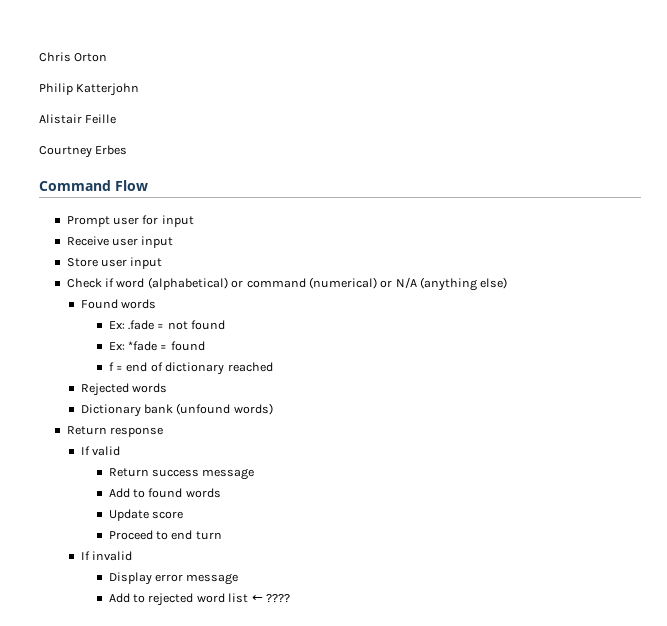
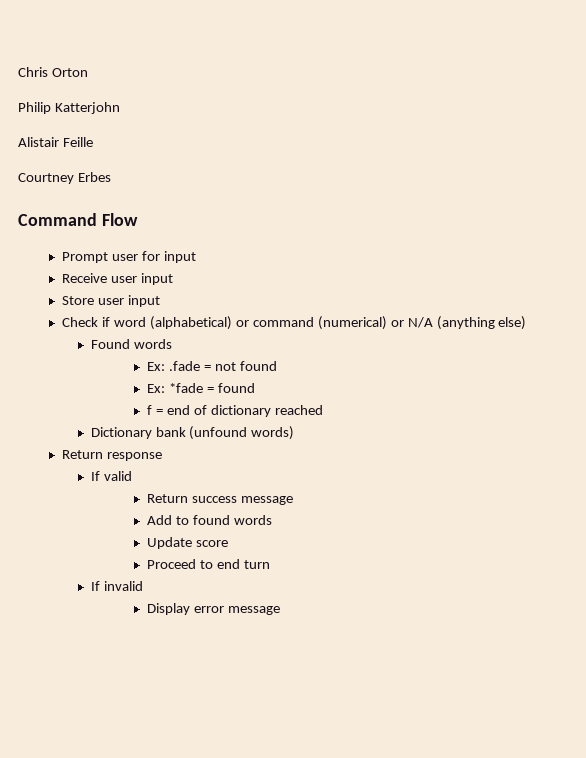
- Rejected words
- Add to rejected word list ← ????

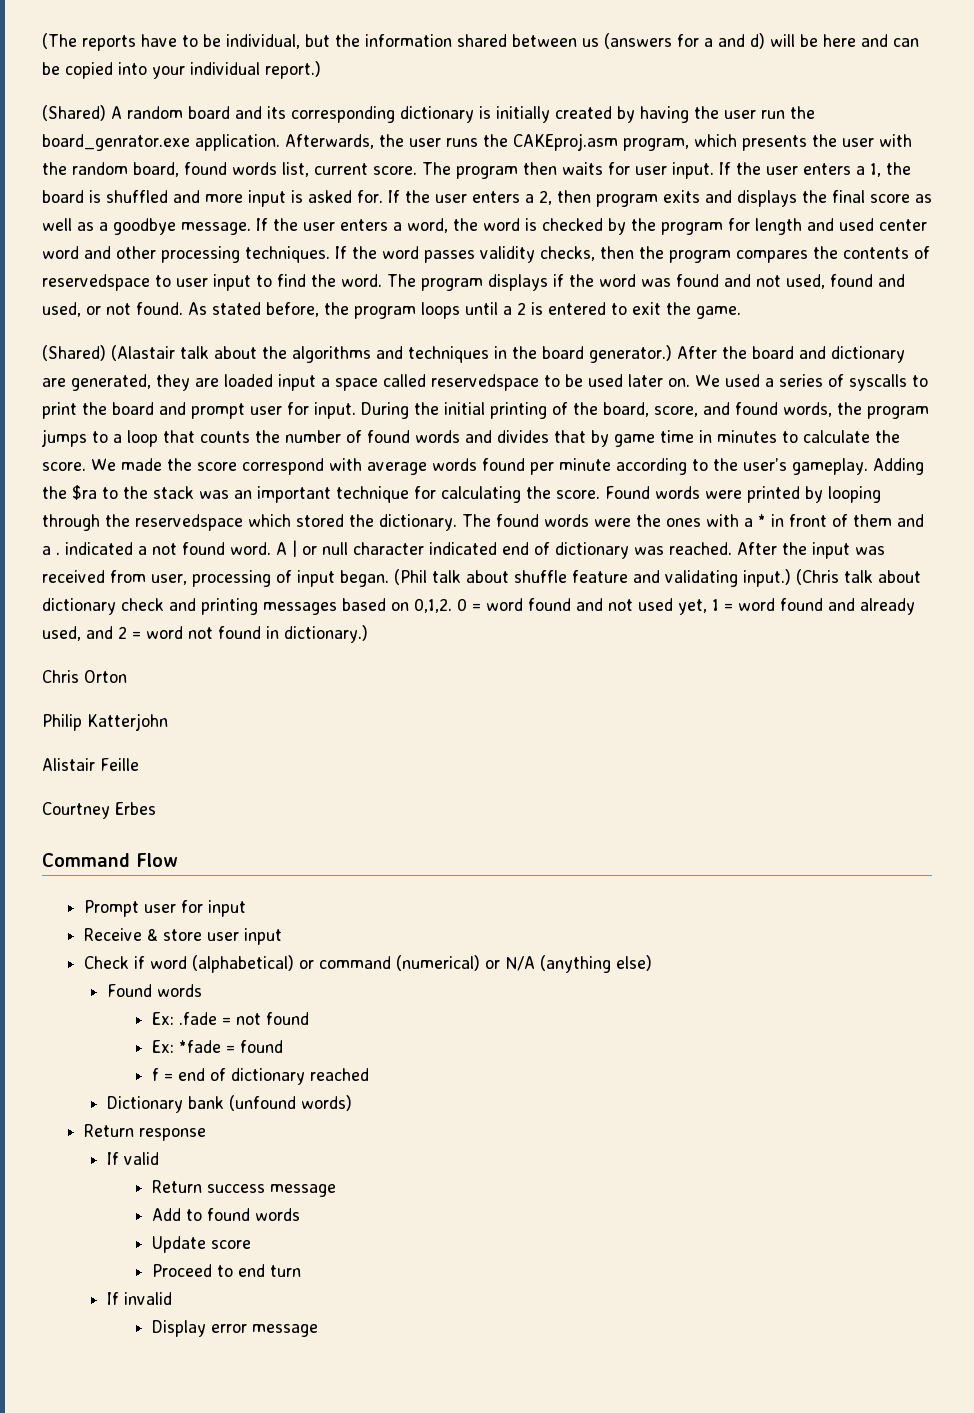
+ (The reports have to be individual, but the information shared between us (answers for a and d) will be here and can be copied into your individual report.)
+ (Shared) A random board and its corresponding dictionary is initially created by having the user run the board_genrator.exe application. Afterwards, the user runs the CAKEproj.asm program, which presents the user with the random board, found words list, current score. The program then waits for user input. If the user enters a 1, the board is shuffled and more input is asked for. If the user enters a 2, then program exits and displays the final score as well as a goodbye message. If the user enters a word, the word is checked by the program for length and used center word and other processing techniques. If the word passes validity checks, then the program compares the contents of reservedspace to user input to find the word. The program displays if the word was found and not used, found and used, or not found. As stated before, the program loops until a 2 is entered to exit the game.
+ (Shared) (Alastair talk about the algorithms and techniques in the board generator.) After the board and dictionary are generated, they are loaded input a space called reservedspace to be used later on. We used a series of syscalls to print the board and prompt user for input. During the initial printing of the board, score, and found words, the program jumps to a loop that counts the number of found words and divides that by game time in minutes to calculate the score. We made the score correspond with average words found per minute according to the user’s gameplay. Adding the $ra to the stack was an important technique for calculating the score. Found words were printed by looping through the reservedspace which stored the dictionary. The found words were the ones with a * in front of them and a . indicated a not found word. A | or null character indicated end of dictionary was reached. After the input was received from user, processing of input began. (Phil talk about shuffle feature and validating input.) (Chris talk about dictionary check and printing messages based on 0,1,2. 0 = word found and not used yet, 1 = word found and already used, and 2 = word not found in dictionary.)
- Receive user input
- Store user input
+ Receive & store user input

